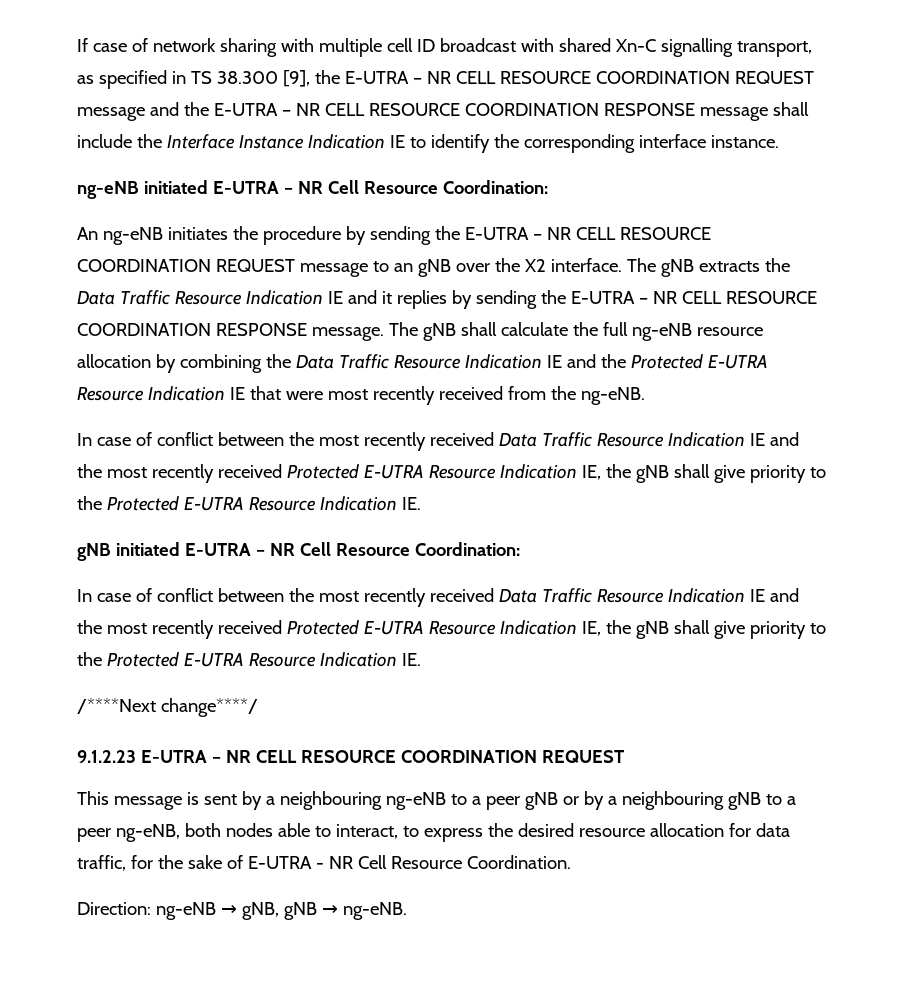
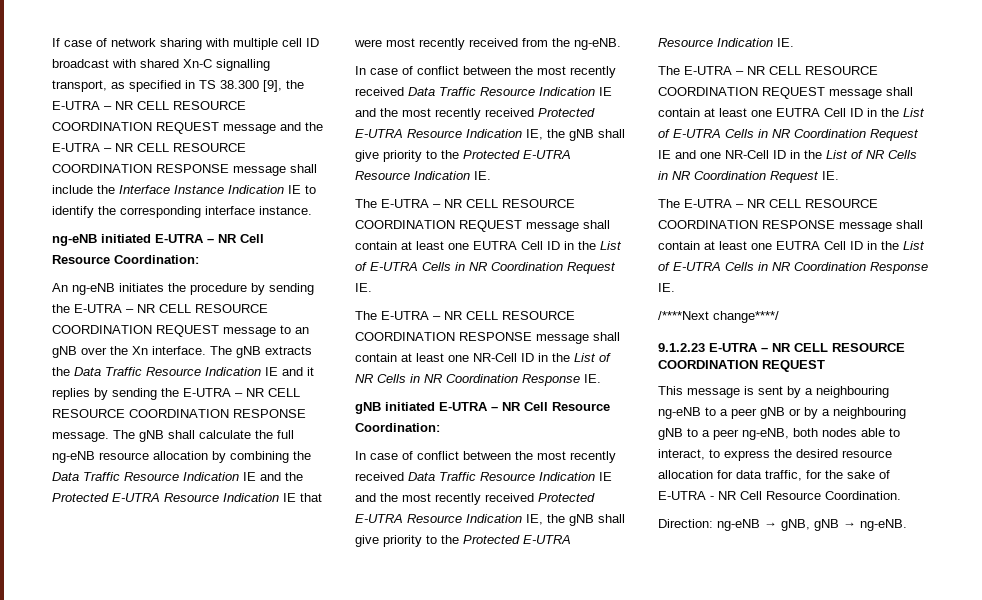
- An ng-eNB initiates the procedure by sending the E-UTRA – NR CELL RESOURCE COORDINATION REQUEST message to an gNB over the X2 interface.
+ An ng-eNB initiates the procedure by sending the E-UTRA – NR CELL RESOURCE COORDINATION REQUEST message to an gNB over the Xn interface.
+ The E-UTRA – NR CELL RESOURCE COORDINATION REQUEST message shall contain at least one EUTRA Cell ID in the List of E-UTRA Cells in NR Coordination Request IE.
+ The E-UTRA – NR CELL RESOURCE COORDINATION RESPONSE message shall contain at least one NR-Cell ID in the List of NR Cells in NR Coordination Response IE.
+ The E-UTRA – NR CELL RESOURCE COORDINATION REQUEST message shall contain at least one EUTRA Cell ID in the List of E-UTRA Cells in NR Coordination Request IE and one NR-Cell ID in the List of NR Cells in NR Coordination Request IE.
+ The E-UTRA – NR CELL RESOURCE COORDINATION RESPONSE message shall contain at least one EUTRA Cell ID in the List of E-UTRA Cells in NR Coordination Response IE.

